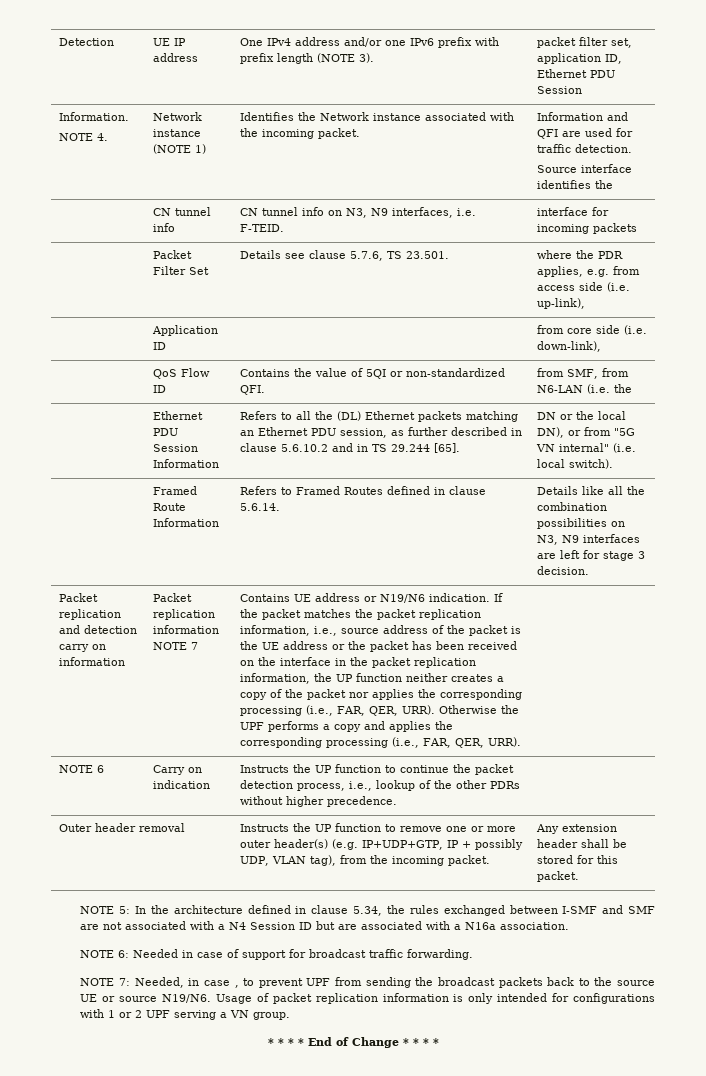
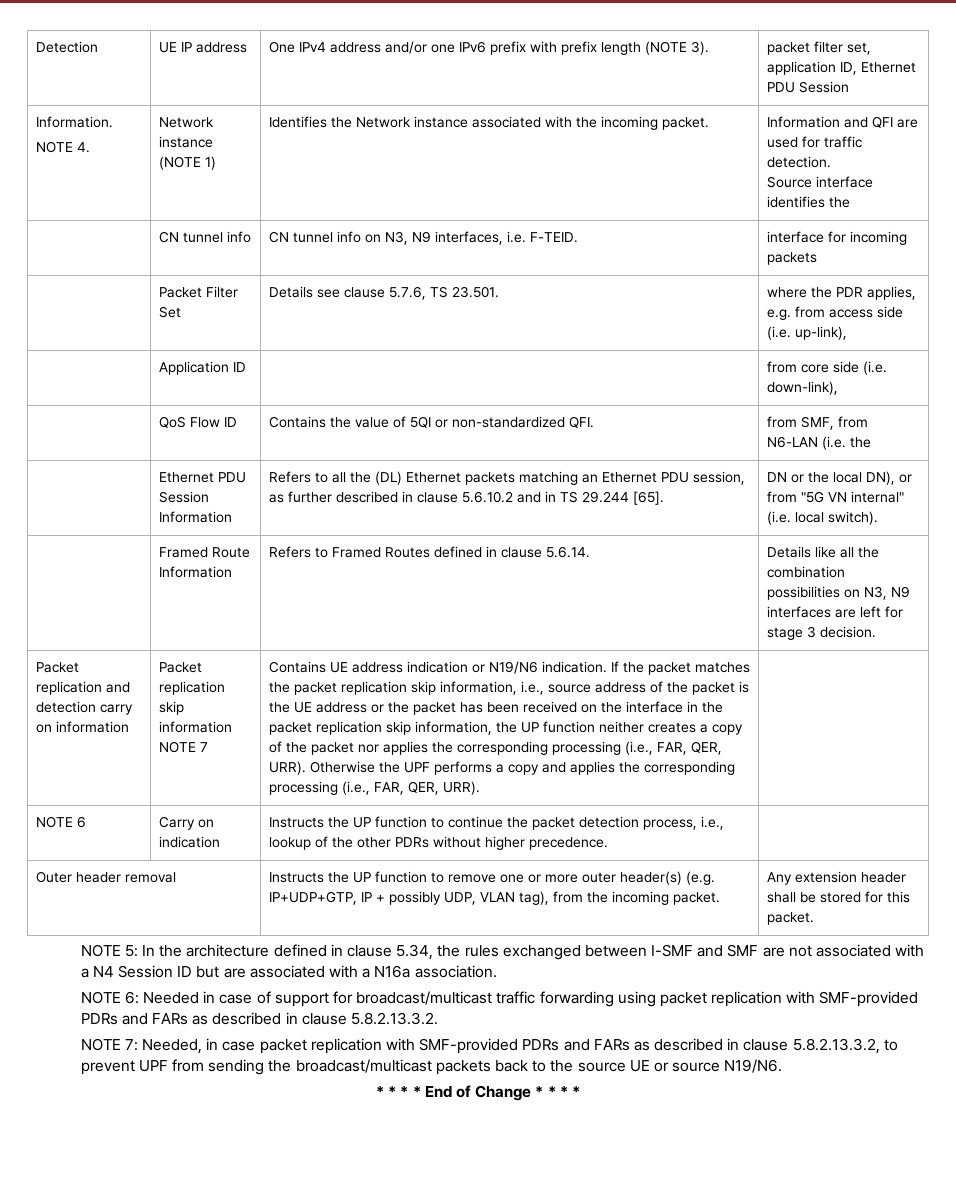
- Packet replication information NOTE 7
+ Packet replication skip information NOTE 7
- Contains UE address or N19/N6 indication.
+ Contains UE address indication or N19/N6 indication.
- If the packet matches the packet replication information, i.e., source address of the packet is the UE address or the packet has been received on the interface in the packet replication information, the UP function neither creates a copy of the packet nor applies the corresponding processing (i.e., FAR, QER, URR).
+ If the packet matches the packet replication skip information, i.e., source address of the packet is the UE address or the packet has been received on the interface in the packet replication skip information, the UP function neither creates a copy of the packet nor applies the corresponding processing (i.e., FAR, QER, URR).
- NOTE 6: Needed in case of support for broadcast traffic forwarding.
+ NOTE 6: Needed in case of support for broadcast/multicast traffic forwarding using packet replication with SMF-provided PDRs and FARs as described in clause 5.8.2.13.3.2.
- NOTE 7: Needed, in case , to prevent UPF from sending the broadcast packets back to the source UE or source N19/N6. Usage of packet replication information is only intended for configurations with 1 or 2 UPF serving a VN group.
+ NOTE 7: Needed, in case packet replication with SMF-provided PDRs and FARs as described in clause 5.8.2.13.3.2, to prevent UPF from sending the broadcast/multicast packets back to the source UE or source N19/N6.

